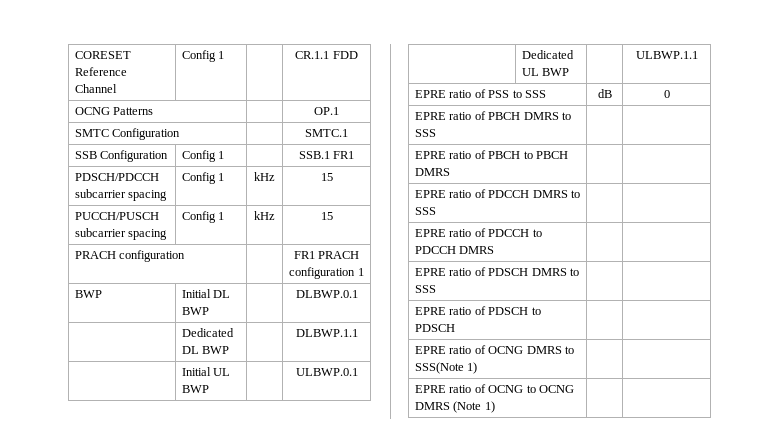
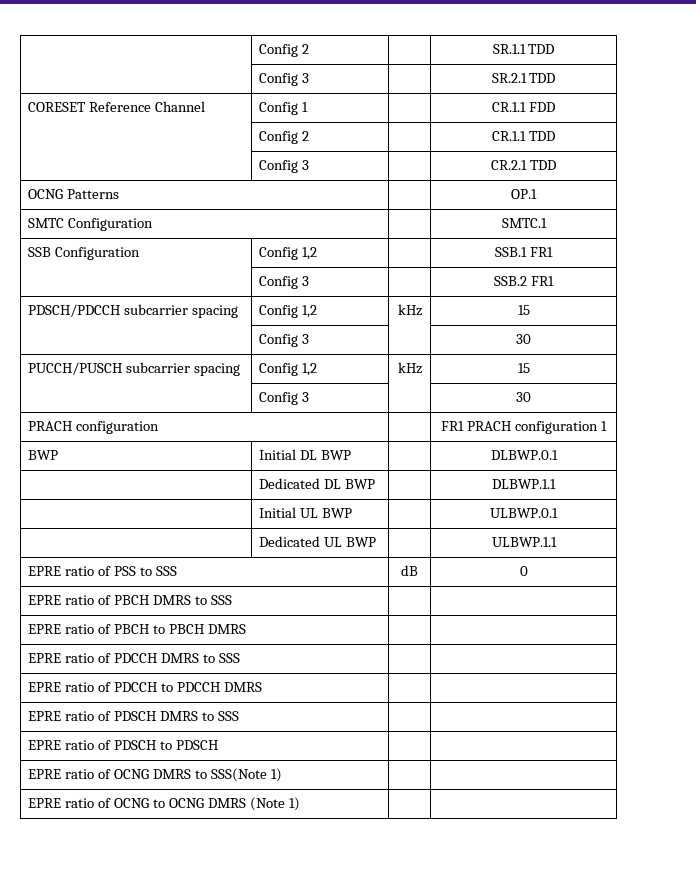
+ | Config 2 | | SR.1.1 TDD
+ | Config 3 | | SR.2.1 TDD
+ | Config 2 | | CR.1.1 TDD
+ | Config 3 | | CR.2.1 TDD
- SSB Configuration | Config 1 | | SSB.1 FR1
+ SSB Configuration | Config 1,2 | | SSB.1 FR1
+ | Config 3 | | SSB.2 FR1
- PDSCH/PDCCH subcarrier spacing | Config 1 | kHz | 15
+ PDSCH/PDCCH subcarrier spacing | Config 1,2 | kHz | 15
+ | Config 3 | | 30
- PUCCH/PUSCH subcarrier spacing | Config 1 | kHz | 15
+ PUCCH/PUSCH subcarrier spacing | Config 1,2 | kHz | 15
+ | Config 3 | | 30

